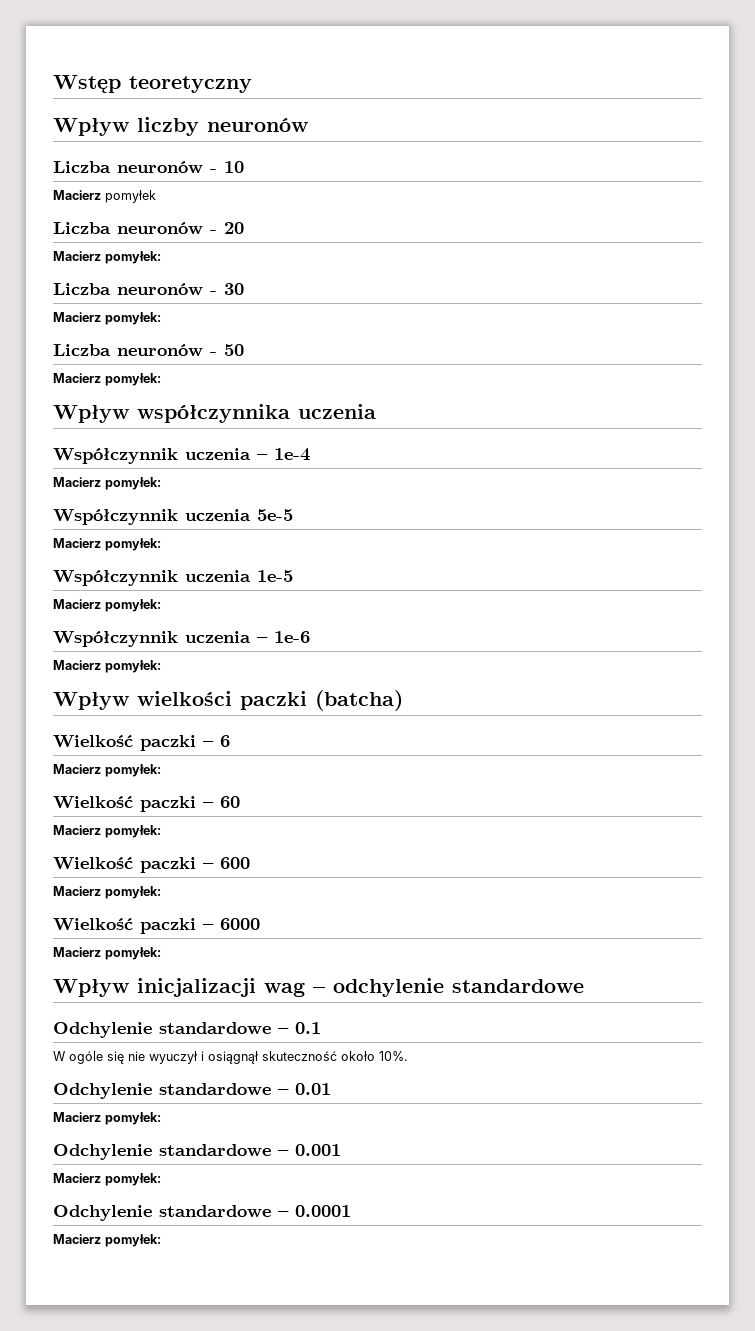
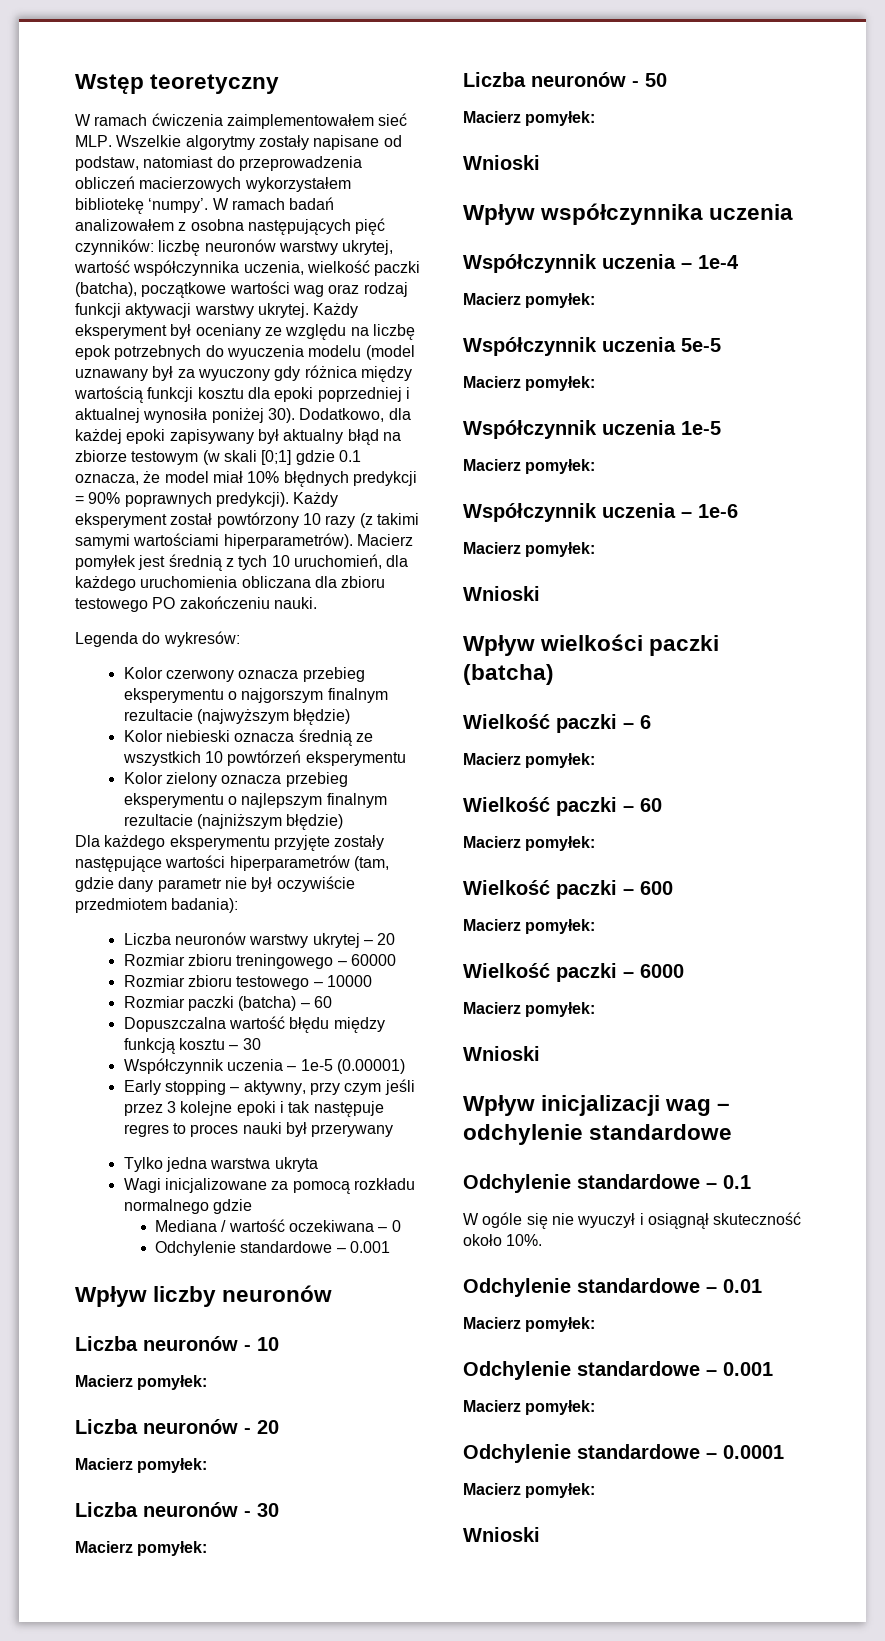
+ W ramach ćwiczenia zaimplementowałem sieć MLP. Wszelkie algorytmy zostały napisane od podstaw, natomiast do przeprowadzenia obliczeń macierzowych wykorzystałem bibliotekę ‘numpy’. W ramach badań analizowałem z osobna następujących pięć czynników: liczbę neuronów warstwy ukrytej, wartość współczynnika uczenia, wielkość paczki (batcha), początkowe wartości wag oraz rodzaj funkcji aktywacji warstwy ukrytej. Każdy eksperyment był oceniany ze względu na liczbę epok potrzebnych do wyuczenia modelu (model uznawany był za wyuczony gdy różnica między wartością funkcji kosztu dla epoki poprzedniej i aktualnej wynosiła poniżej 30). Dodatkowo, dla każdej epoki zapisywany był aktualny błąd na zbiorze testowym (w skali [0;1] gdzie 0.1 oznacza, że model miał 10% błędnych predykcji = 90% poprawnych predykcji). Każdy eksperyment został powtórzony 10 razy (z takimi samymi wartościami hiperparametrów). Macierz pomyłek jest średnią z tych 10 uruchomień, dla każdego uruchomienia obliczana dla zbioru testowego PO zakończeniu nauki.
+ Legenda do wykresów:
+ Kolor czerwony oznacza przebieg eksperymentu o najgorszym finalnym rezultacie (najwyższym błędzie)
+ Kolor niebieski oznacza średnią ze wszystkich 10 powtórzeń eksperymentu
+ Kolor zielony oznacza przebieg eksperymentu o najlepszym finalnym rezultacie (najniższym błędzie)
+ Dla każdego eksperymentu przyjęte zostały następujące wartości hiperparametrów (tam, gdzie dany parametr nie był oczywiście przedmiotem badania):
+ Liczba neuronów warstwy ukrytej – 20
+ Rozmiar zbioru treningowego – 60000
+ Rozmiar zbioru testowego – 10000
+ Rozmiar paczki (batcha) – 60
+ Dopuszczalna wartość błędu między funkcją kosztu – 30
+ Współczynnik uczenia – 1e-5 (0.00001)
+ Early stopping – aktywny, przy czym jeśli przez 3 kolejne epoki i tak następuje regres to proces nauki był przerywany
+ Tylko jedna warstwa ukryta
+ Wagi inicjalizowane za pomocą rozkładu normalnego gdzie
+ Mediana / wartość oczekiwana – 0
+ Odchylenie standardowe – 0.001
  Liczba neuronów - 10
- Macierz pomyłek
+ Macierz pomyłek:
  Liczba neuronów - 50
  Macierz pomyłek:
+ Wnioski
  Współczynnik uczenia – 1e-6
  Macierz pomyłek:
+ Wnioski
  Wielkość paczki – 6000
  Macierz pomyłek:
+ Wnioski
  Odchylenie standardowe – 0.0001
  Macierz pomyłek:
+ Wnioski

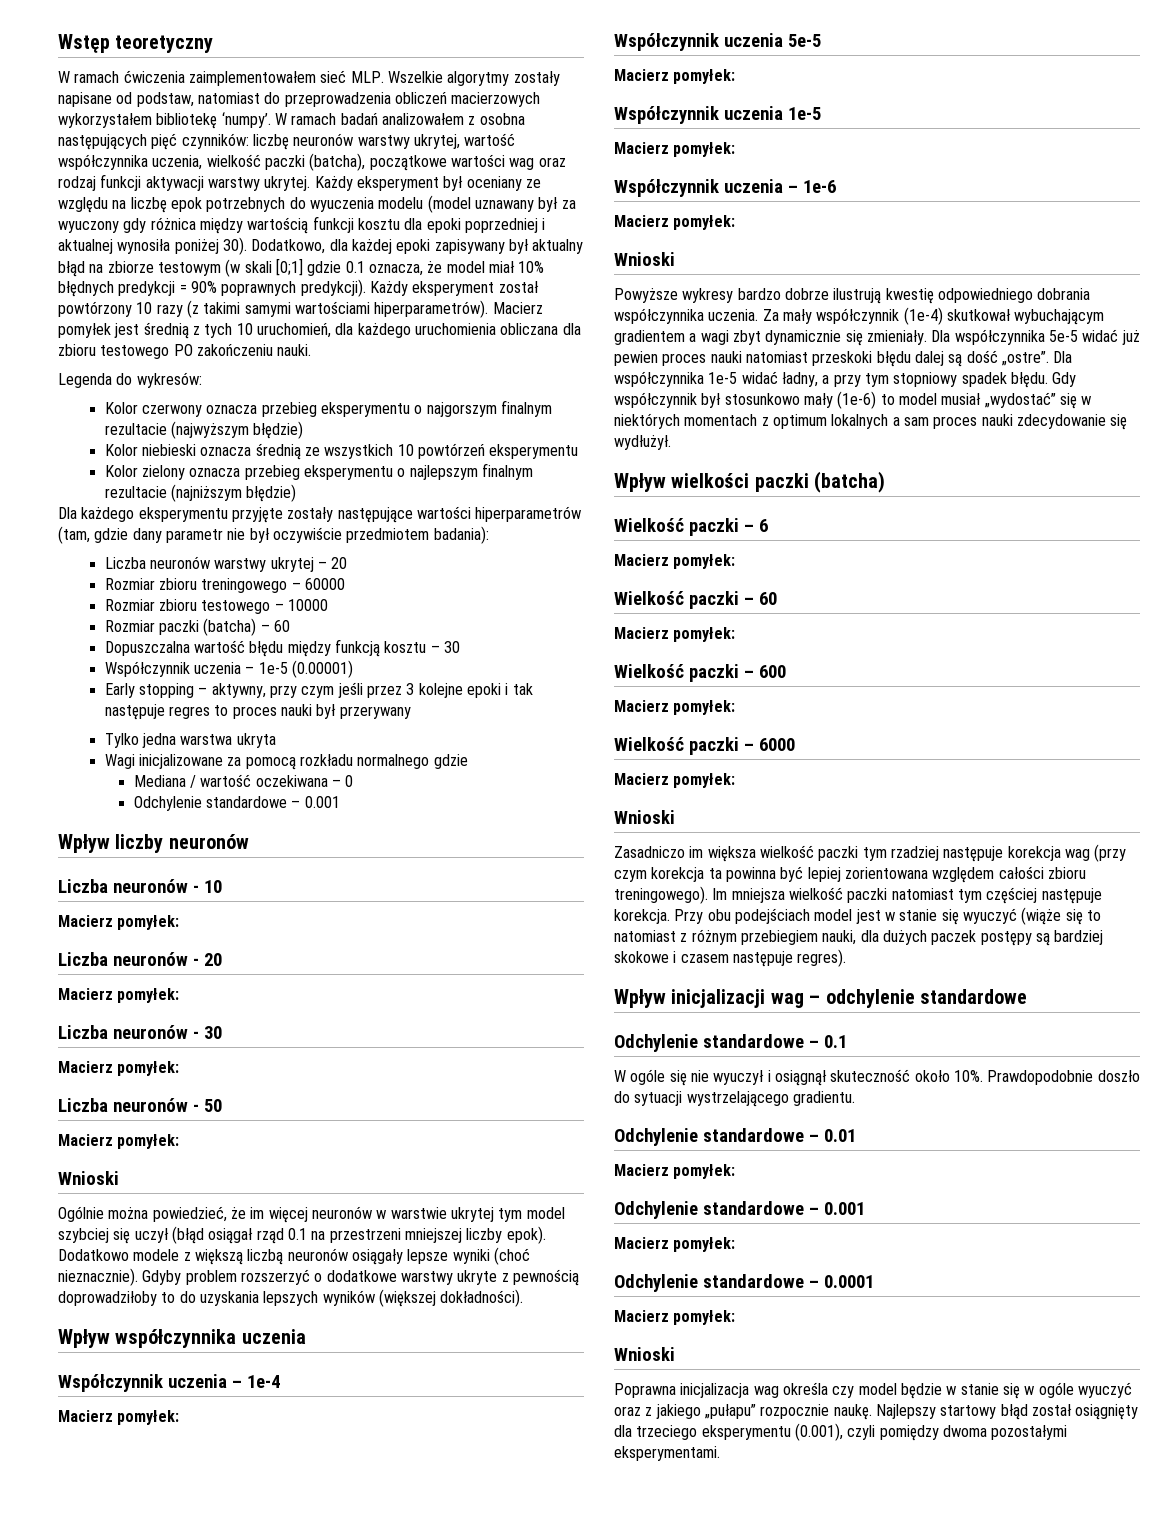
+ Ogólnie można powiedzieć, że im więcej neuronów w warstwie ukrytej tym model szybciej się uczył (błąd osiągał rząd 0.1 na przestrzeni mniejszej liczby epok). Dodatkowo modele z większą liczbą neuronów osiągały lepsze wyniki (choć nieznacznie). Gdyby problem rozszerzyć o dodatkowe warstwy ukryte z pewnością doprowadziłoby to do uzyskania lepszych wyników (większej dokładności).
+ Powyższe wykresy bardzo dobrze ilustrują kwestię odpowiedniego dobrania współczynnika uczenia. Za mały współczynnik (1e-4) skutkował wybuchającym gradientem a wagi zbyt dynamicznie się zmieniały. Dla współczynnika 5e-5 widać już pewien proces nauki natomiast przeskoki błędu dalej są dość „ostre”. Dla współczynnika 1e-5 widać ładny, a przy tym stopniowy spadek błędu. Gdy współczynnik był stosunkowo mały (1e-6) to model musiał „wydostać” się w niektórych momentach z optimum lokalnych a sam proces nauki zdecydowanie się wydłużył.
+ Zasadniczo im większa wielkość paczki tym rzadziej następuje korekcja wag (przy czym korekcja ta powinna być lepiej zorientowana względem całości zbioru treningowego). Im mniejsza wielkość paczki natomiast tym częściej następuje korekcja. Przy obu podejściach model jest w stanie się wyuczyć (wiąże się to natomiast z różnym przebiegiem nauki, dla dużych paczek postępy są bardziej skokowe i czasem następuje regres).
+ Prawdopodobnie doszło do sytuacji wystrzelającego gradientu.
+ Poprawna inicjalizacja wag określa czy model będzie w stanie się w ogóle wyuczyć oraz z jakiego „pułapu” rozpocznie naukę. Najlepszy startowy błąd został osiągnięty dla trzeciego eksperymentu (0.001), czyli pomiędzy dwoma pozostałymi eksperymentami.

